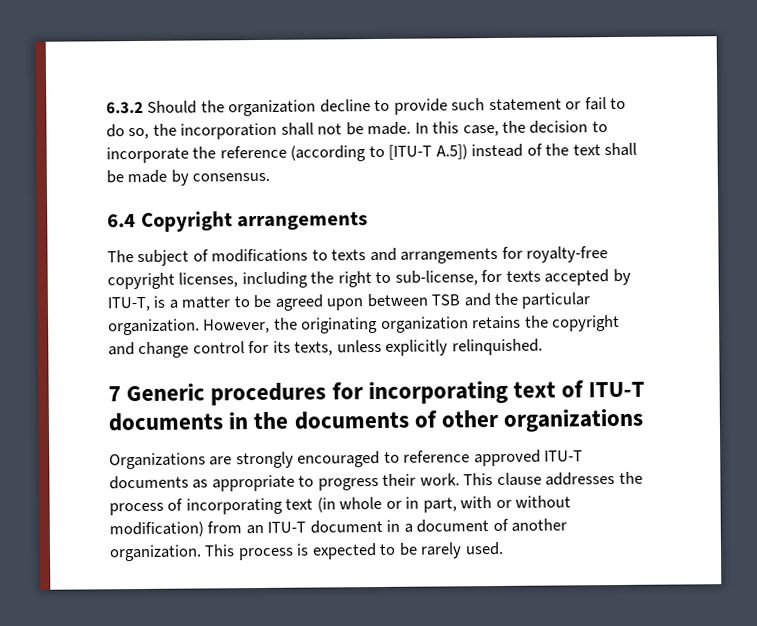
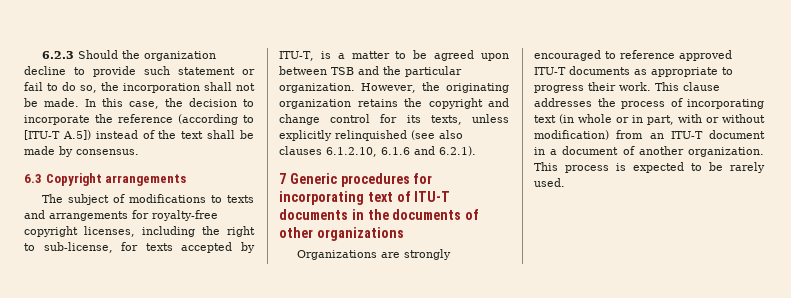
- 6.3.2 Should the organization decline to provide such statement or fail to do so, the incorporation shall not be made.
+ 6.2.3 Should the organization decline to provide such statement or fail to do so, the incorporation shall not be made.
- 6.4 Copyright arrangements
+ 6.3 Copyright arrangements
- However, the originating organization retains the copyright and change control for its texts, unless explicitly relinquished.
+ However, the originating organization retains the copyright and change control for its texts, unless explicitly relinquished (see also clauses 6.1.2.10, 6.1.6 and 6.2.1).

